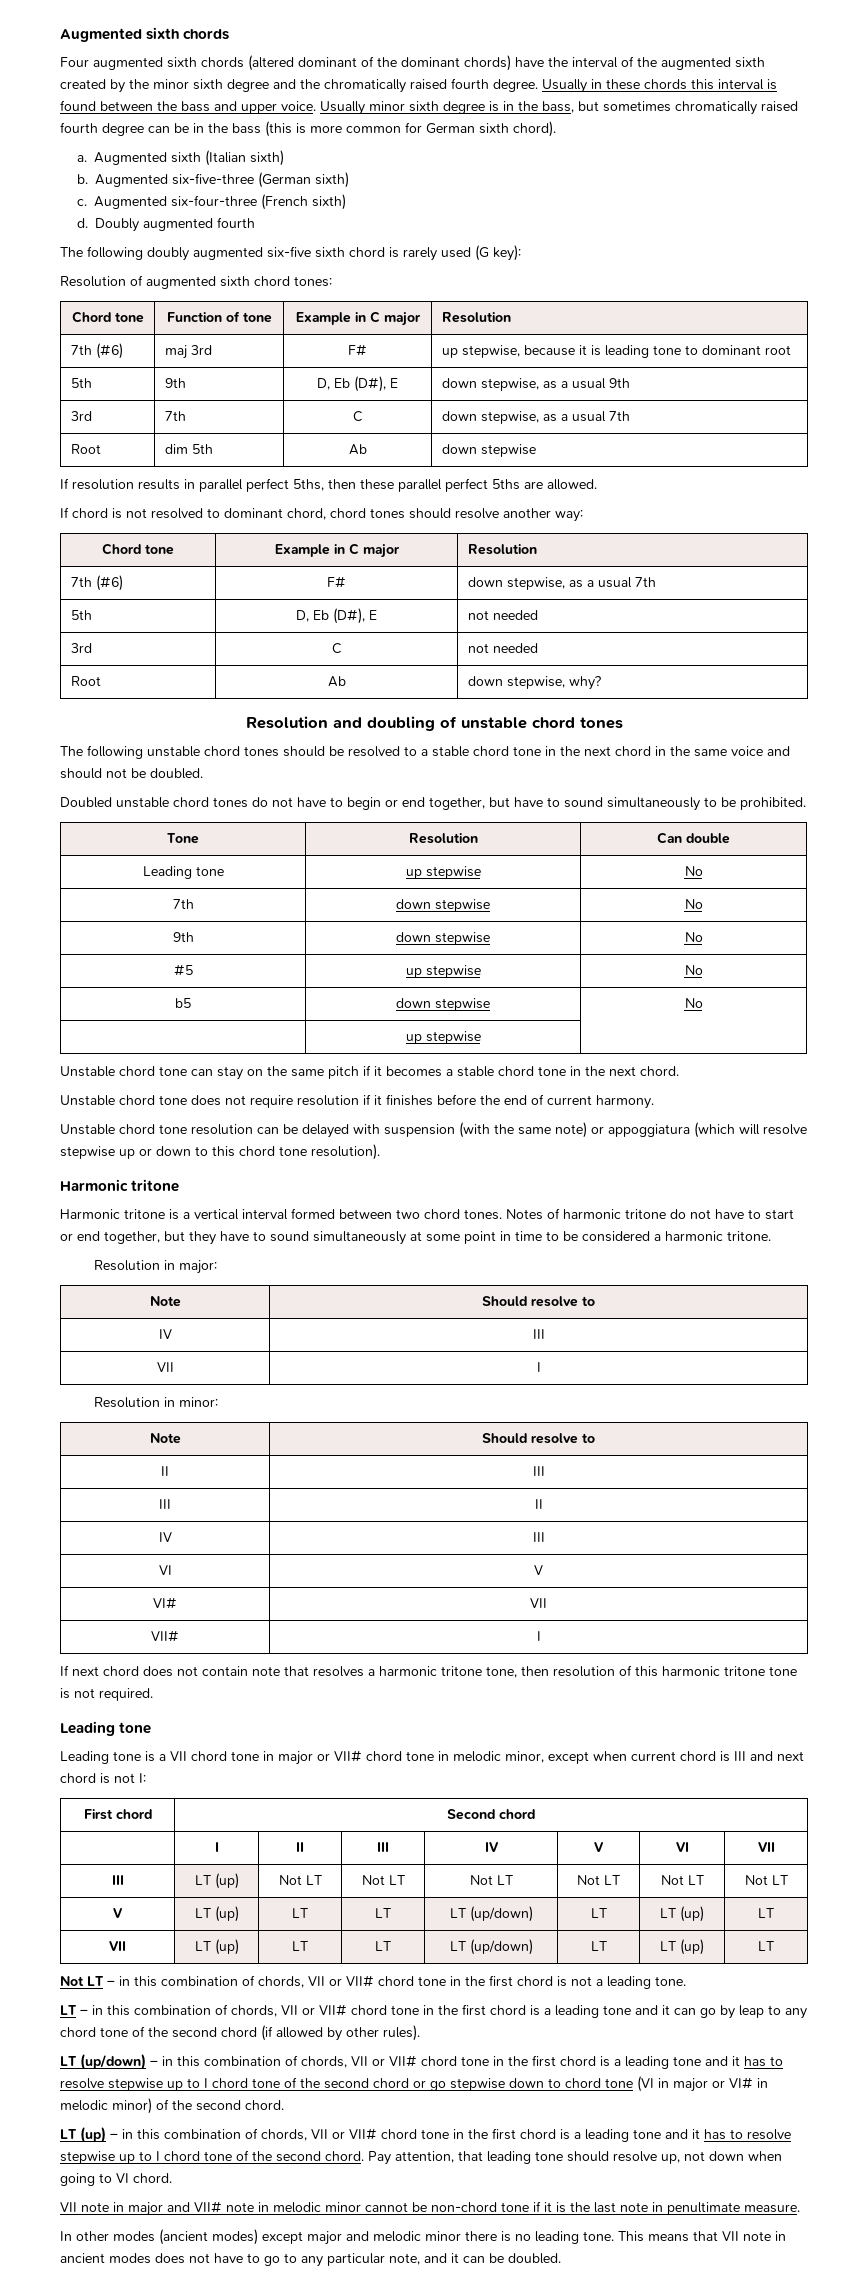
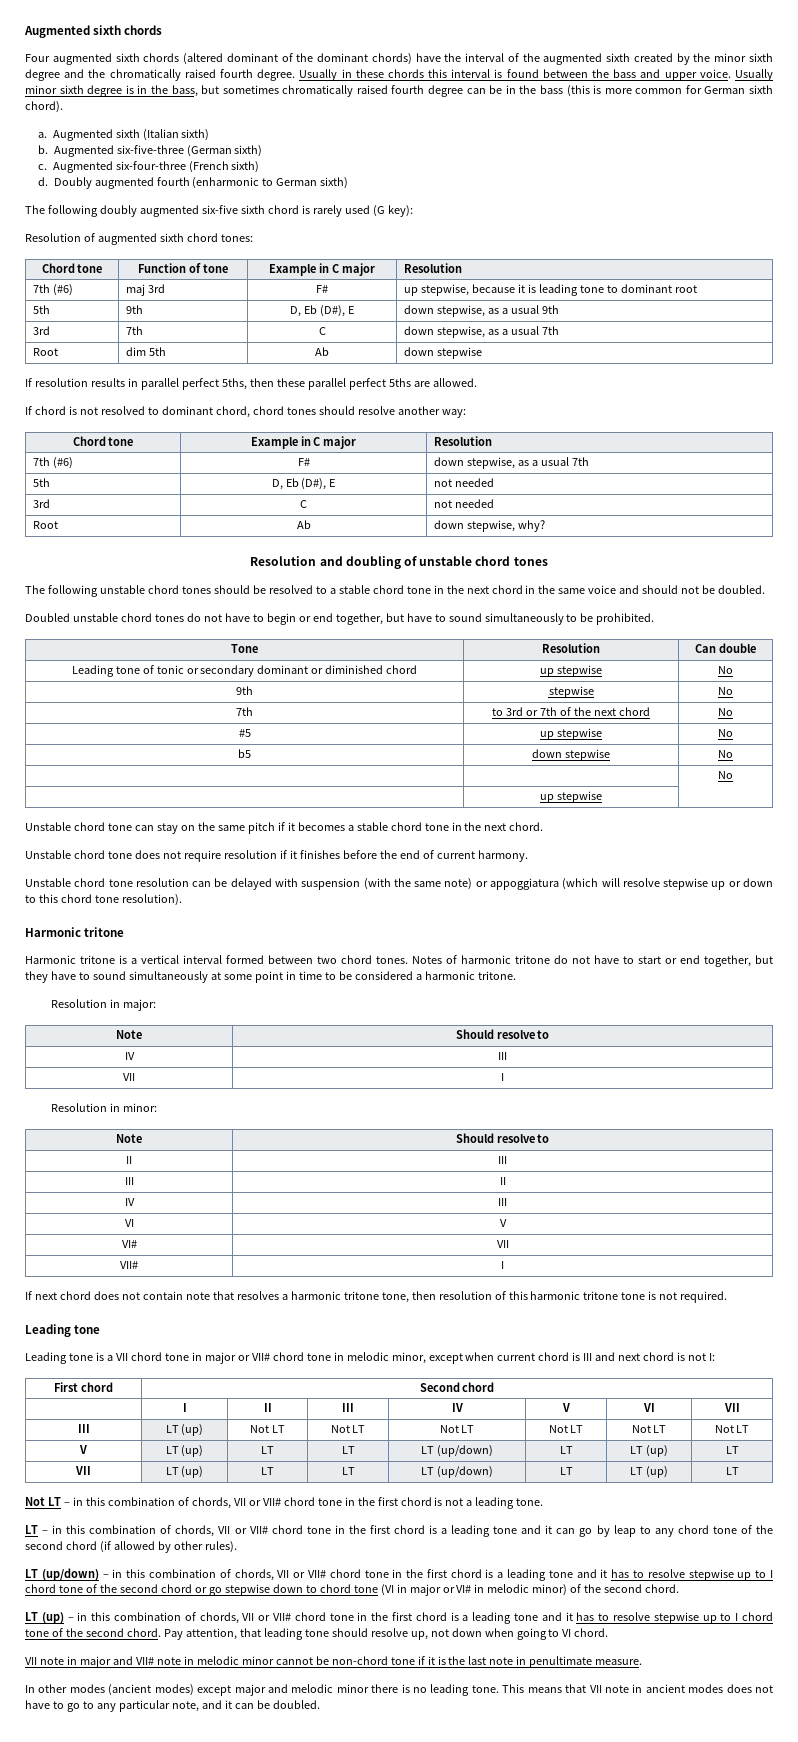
- Doubly augmented fourth
+ Doubly augmented fourth (enharmonic to German sixth)
- Leading tone | up stepwise | No
- 7th | down stepwise | No
- 9th | down stepwise | No
+ Leading tone of tonic or secondary dominant or diminished chord | up stepwise | No
+ 9th | stepwise | No
+ 7th | to 3rd or 7th of the next chord | No
+ | | No

